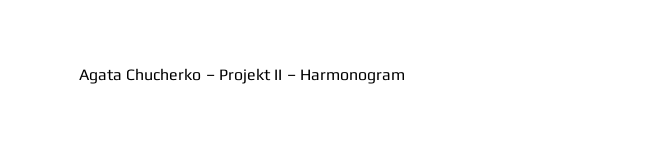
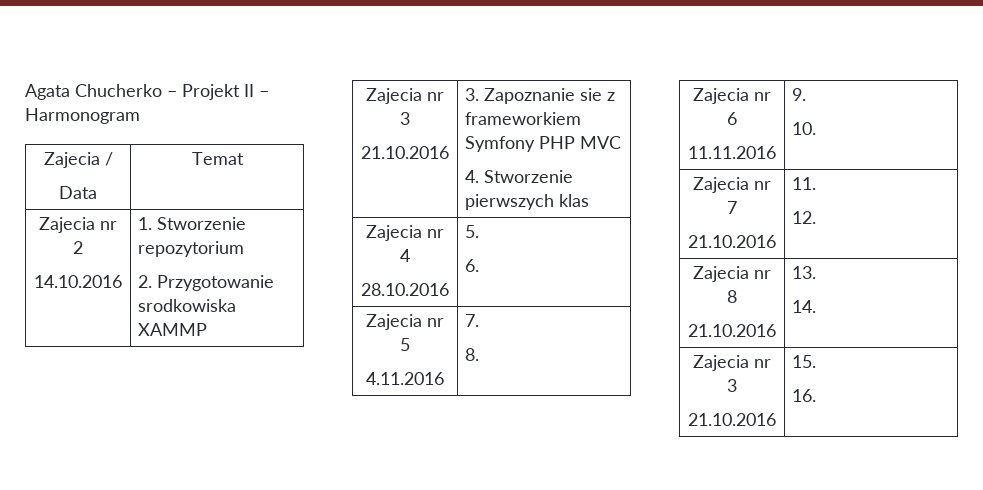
+ Zajecia /
+ Data | Temat
+ Zajecia nr 2
+ 14.10.2016 | 1. Stworzenie repozytorium
+ 2. Przygotowanie srodkowiska XAMMP
+ Zajecia nr 3
+ 21.10.2016 | 3. Zapoznanie sie z frameworkiem Symfony PHP MVC
+ 4. Stworzenie pierwszych klas
+ Zajecia nr 4
+ 28.10.2016 | 5.
+ 6.
+ Zajecia nr 5
+ 4.11.2016 | 7.
+ 8.
+ Zajecia nr 6
+ 11.11.2016 | 9.
+ 10.
+ Zajecia nr 7
+ 21.10.2016 | 11.
+ 12.
+ Zajecia nr 8
+ 21.10.2016 | 13.
+ 14.
+ Zajecia nr 3
+ 21.10.2016 | 15.
+ 16.

